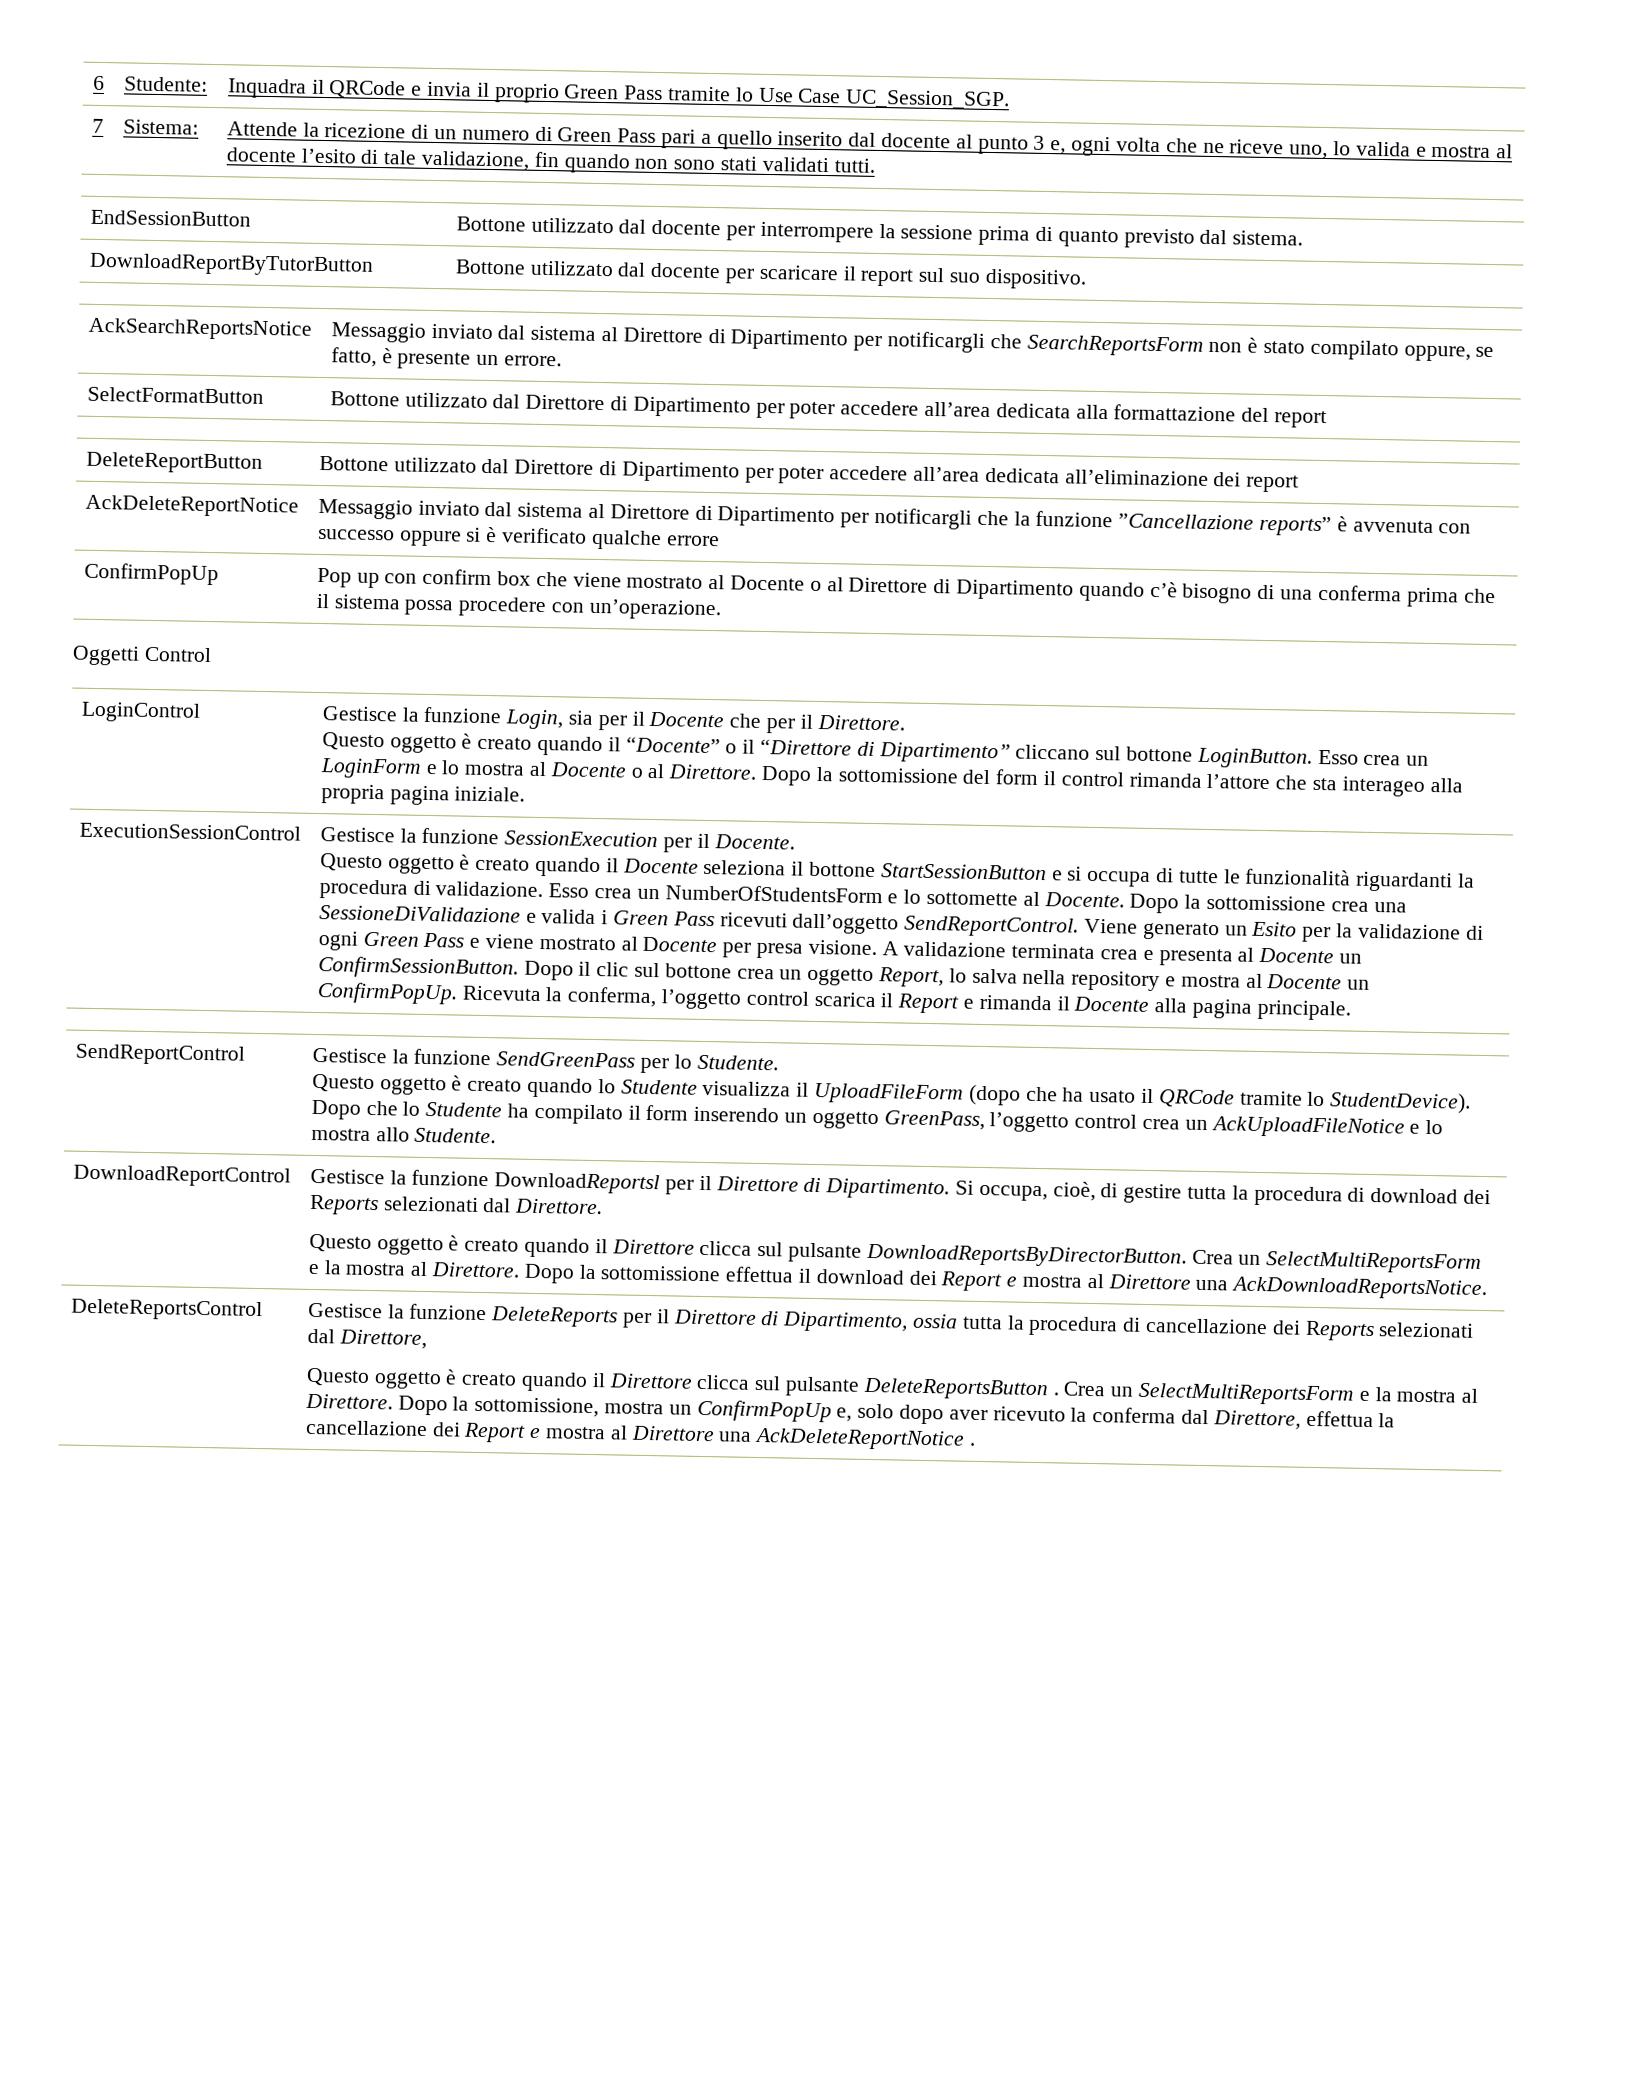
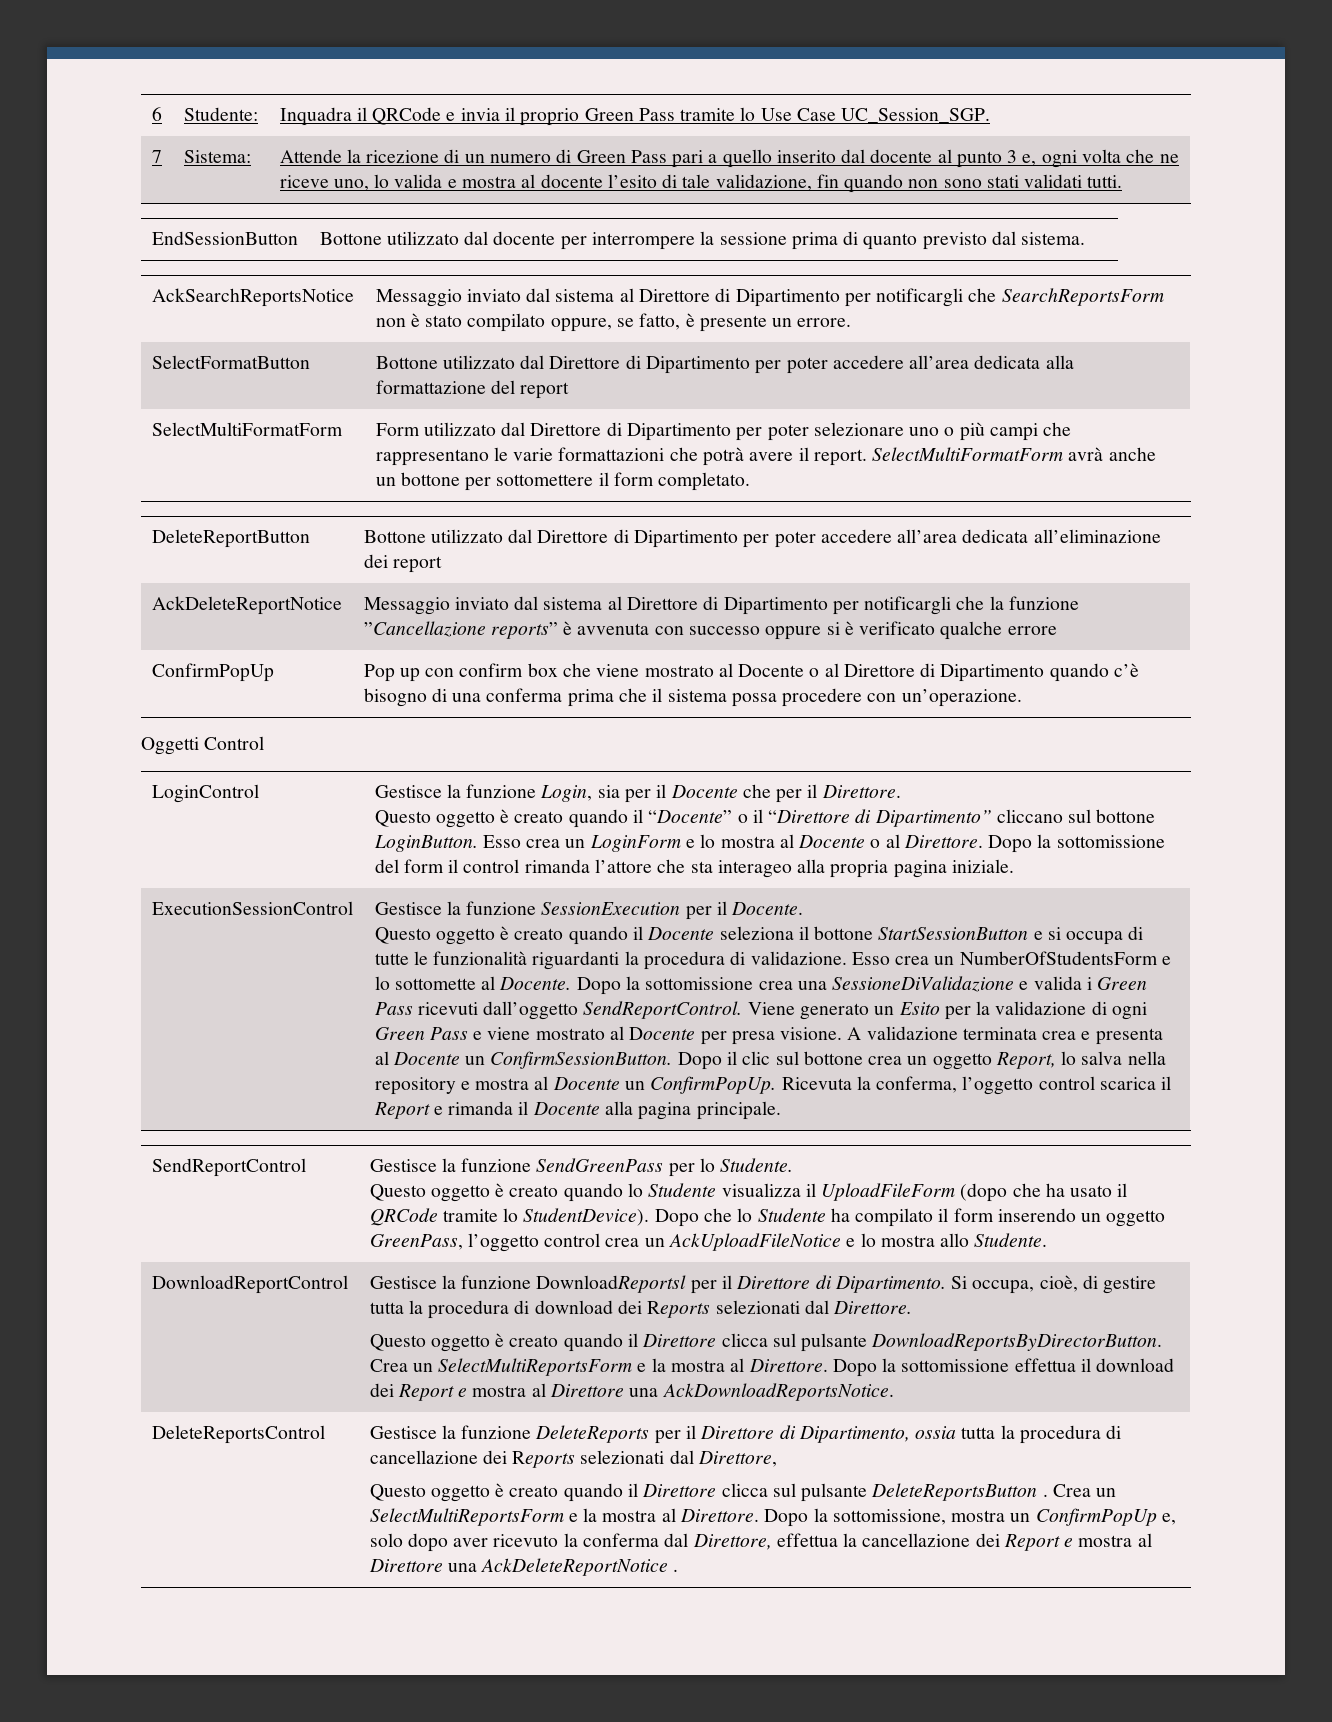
- DownloadReportByTutorButton | Bottone utilizzato dal docente per scaricare il report sul suo dispositivo.
+ SelectMultiFormatForm | Form utilizzato dal Direttore di Dipartimento per poter selezionare uno o più campi che rappresentano le varie formattazioni che potrà avere il report. SelectMultiFormatForm avrà anche un bottone per sottomettere il form completato.

